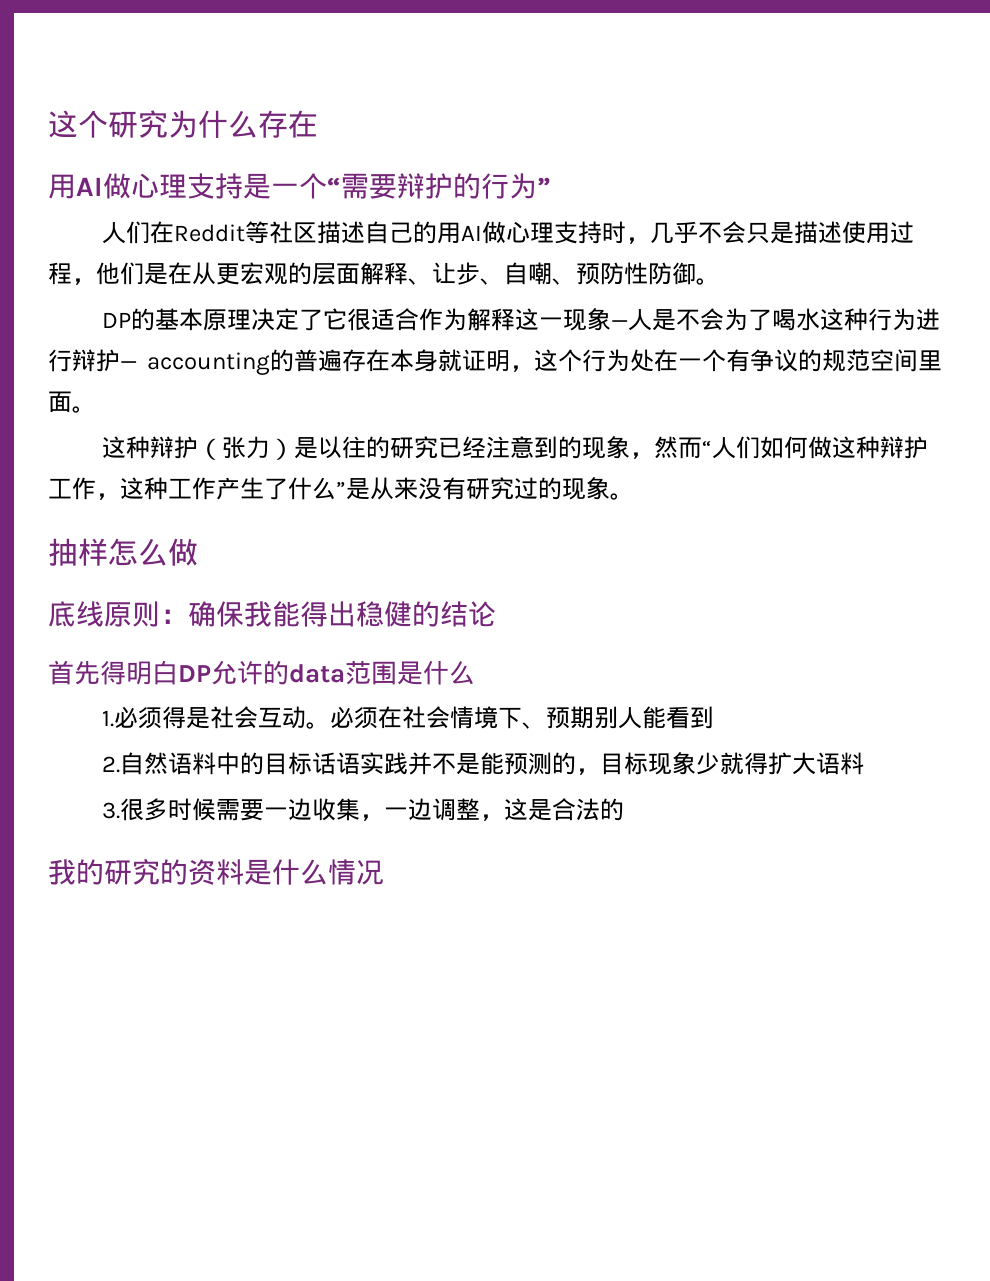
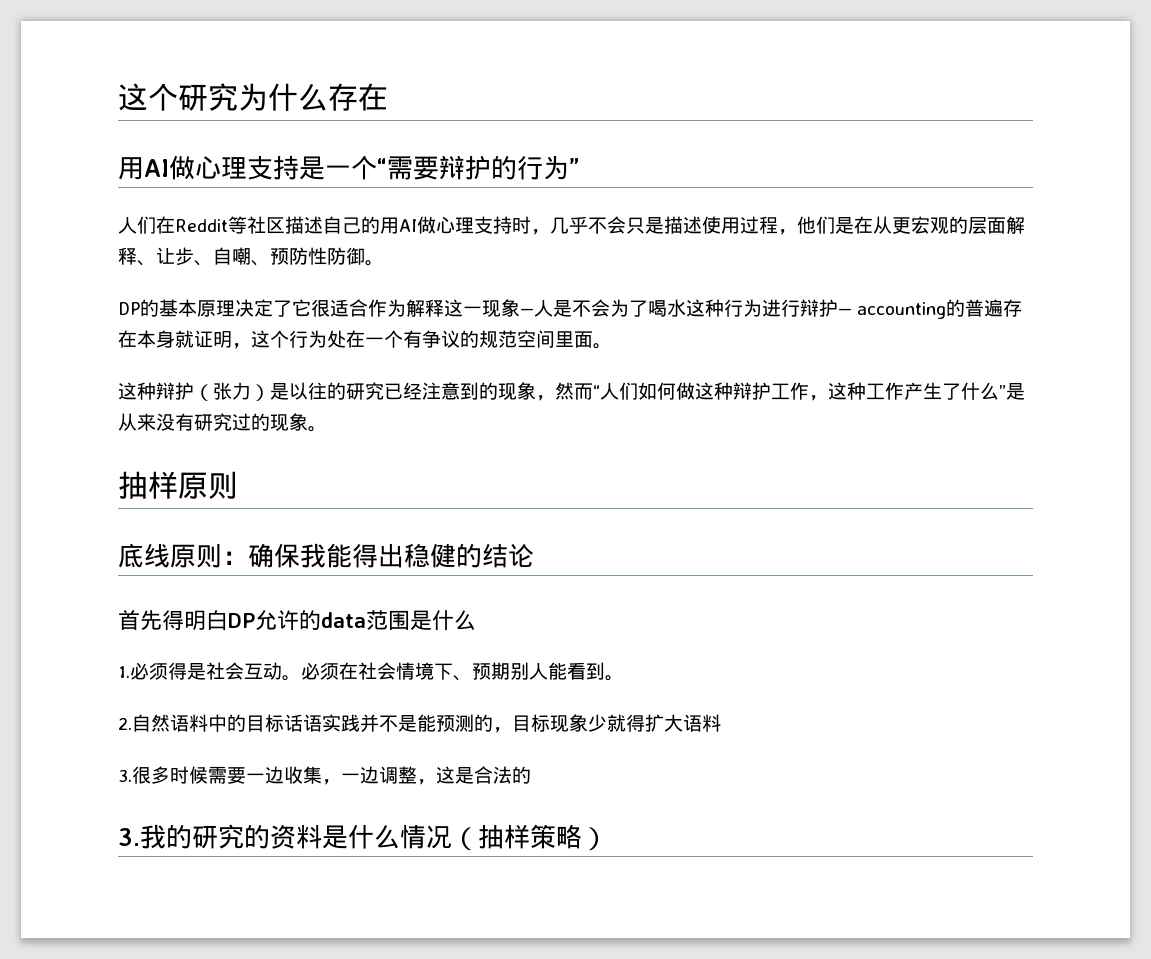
- 抽样怎么做
+ 抽样原则
- 必须在社会情境下、预期别人能看到
+ 必须在社会情境下、预期别人能看到。
- 我的研究的资料是什么情况
+ 3.我的研究的资料是什么情况（抽样策略）

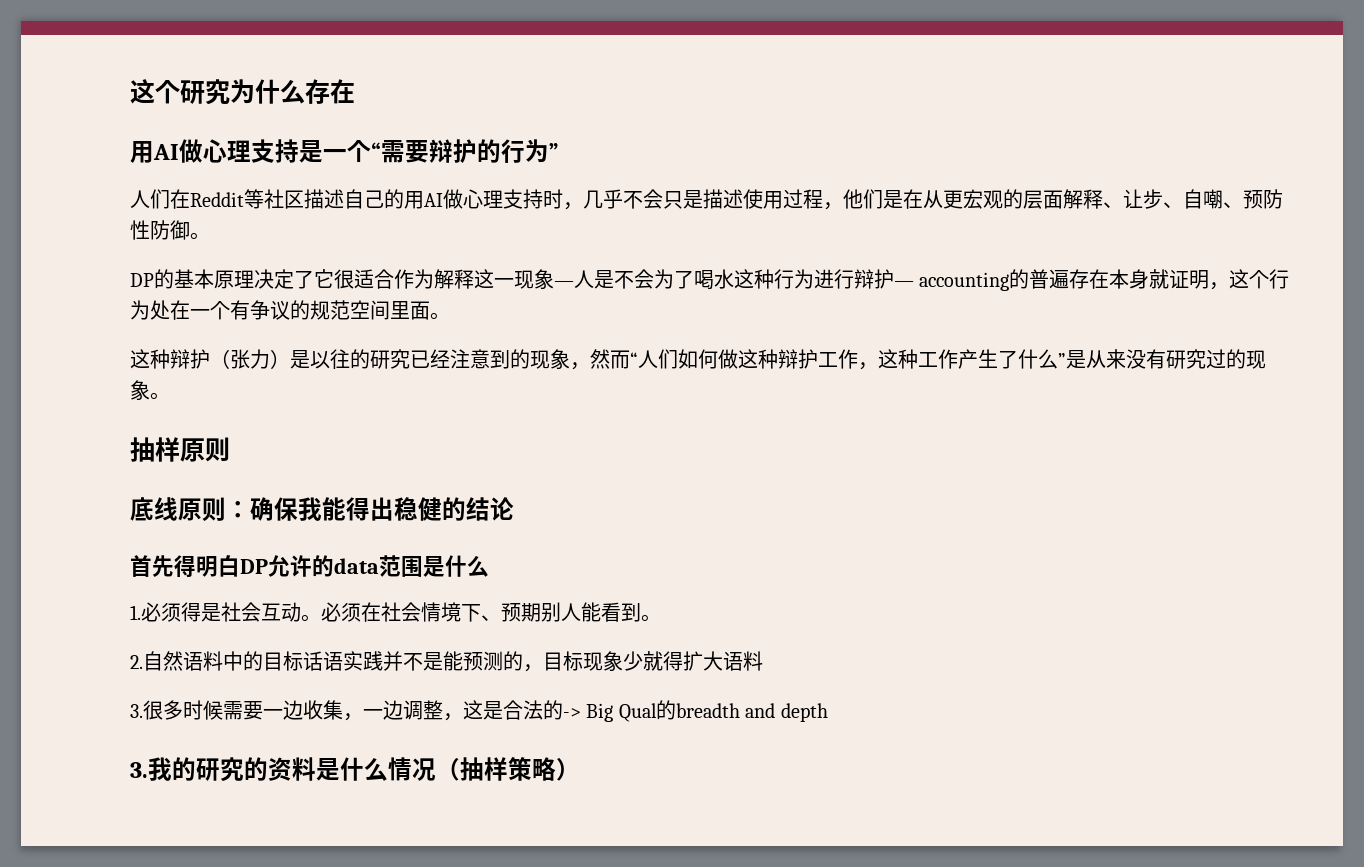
- 3.很多时候需要一边收集，一边调整，这是合法的
+ 3.很多时候需要一边收集，一边调整，这是合法的-> Big Qual的breadth and depth

